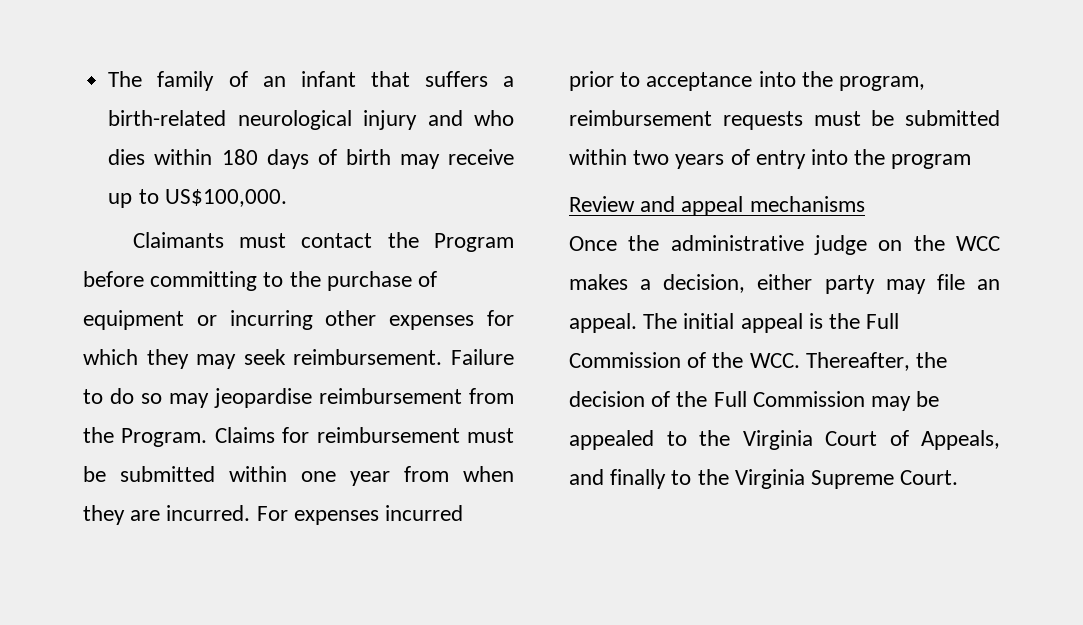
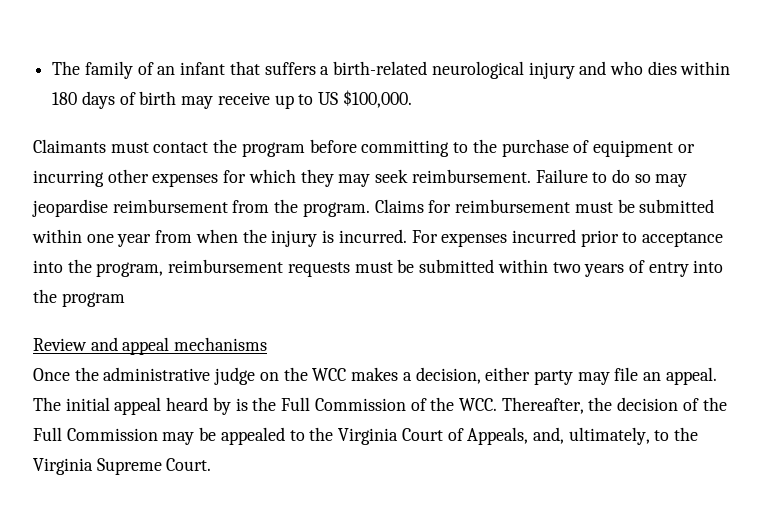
- The family of an infant that suffers a birth-related neurological injury and who dies within 180 days of birth may receive up to US$100,000.
+ The family of an infant that suffers a birth-related neurological injury and who dies within 180 days of birth may receive up to US $100,000.
- Claimants must contact the Program before committing to the purchase of equipment or incurring other expenses for which they may seek reimbursement.
+ Claimants must contact the program before committing to the purchase of equipment or incurring other expenses for which they may seek reimbursement.
- Failure to do so may jeopardise reimbursement from the Program.
+ Failure to do so may jeopardise reimbursement from the program.
- Claims for reimbursement must be submitted within one year from when they are incurred.
+ Claims for reimbursement must be submitted within one year from when the injury is incurred.
- The initial appeal is the Full Commission of the WCC. Thereafter, the decision of the Full Commission may be appealed to the Virginia Court of Appeals, and finally to the Virginia Supreme Court.
+ The initial appeal heard by is the Full Commission of the WCC. Thereafter, the decision of the Full Commission may be appealed to the Virginia Court of Appeals, and, ultimately, to the Virginia Supreme Court.

